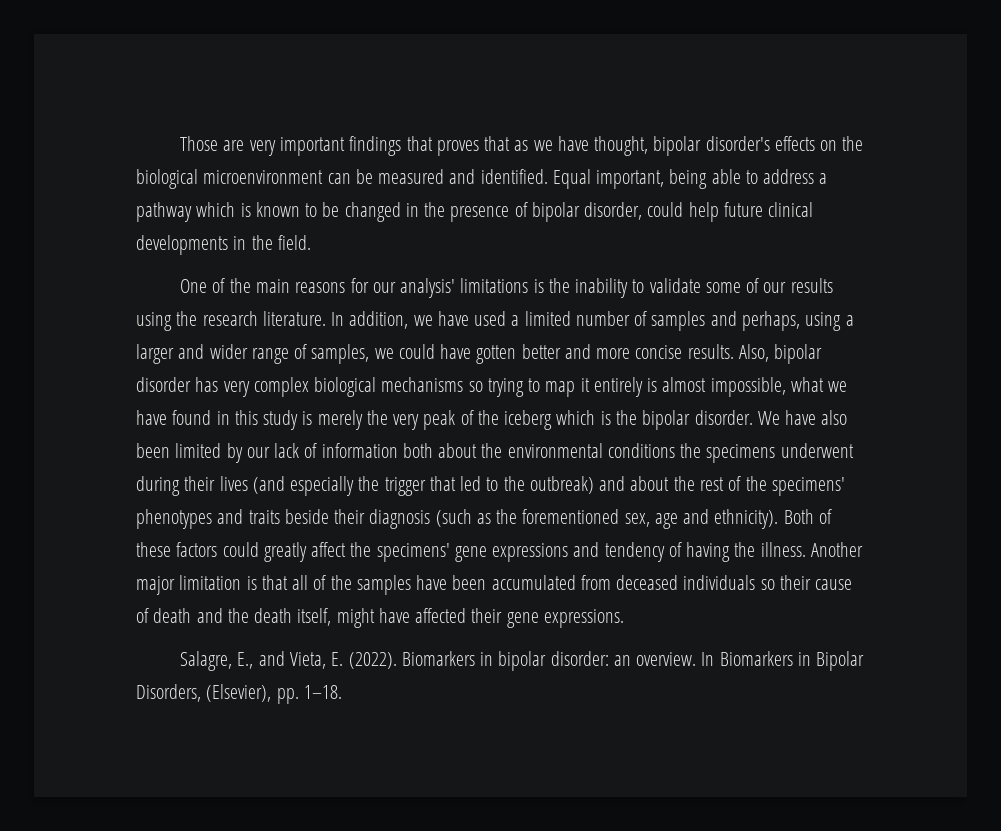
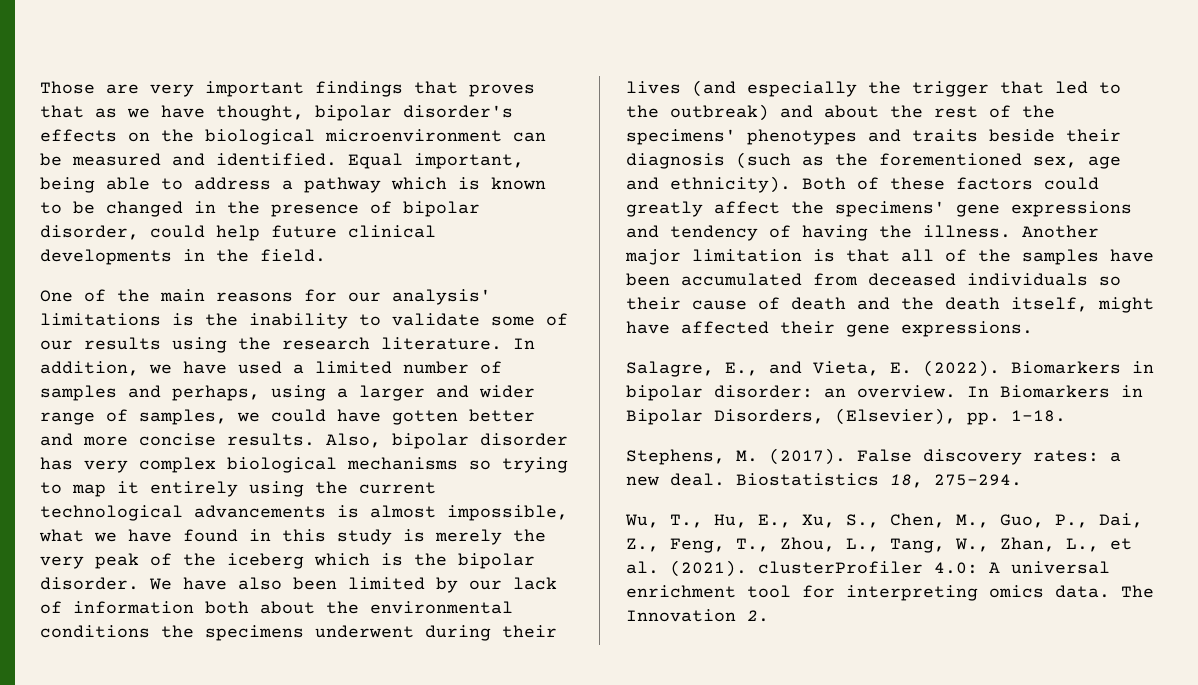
- Also, bipolar disorder has very complex biological mechanisms so trying to map it entirely is almost impossible, what we have found in this study is merely the very peak of the iceberg which is the bipolar disorder.
+ Also, bipolar disorder has very complex biological mechanisms so trying to map it entirely using the current technological advancements is almost impossible, what we have found in this study is merely the very peak of the iceberg which is the bipolar disorder.
+ Stephens, M. (2017). False discovery rates: a new deal. Biostatistics 18, 275–294.
+ Wu, T., Hu, E., Xu, S., Chen, M., Guo, P., Dai, Z., Feng, T., Zhou, L., Tang, W., Zhan, L., et al. (2021). clusterProfiler 4.0: A universal enrichment tool for interpreting omics data. The Innovation 2.

